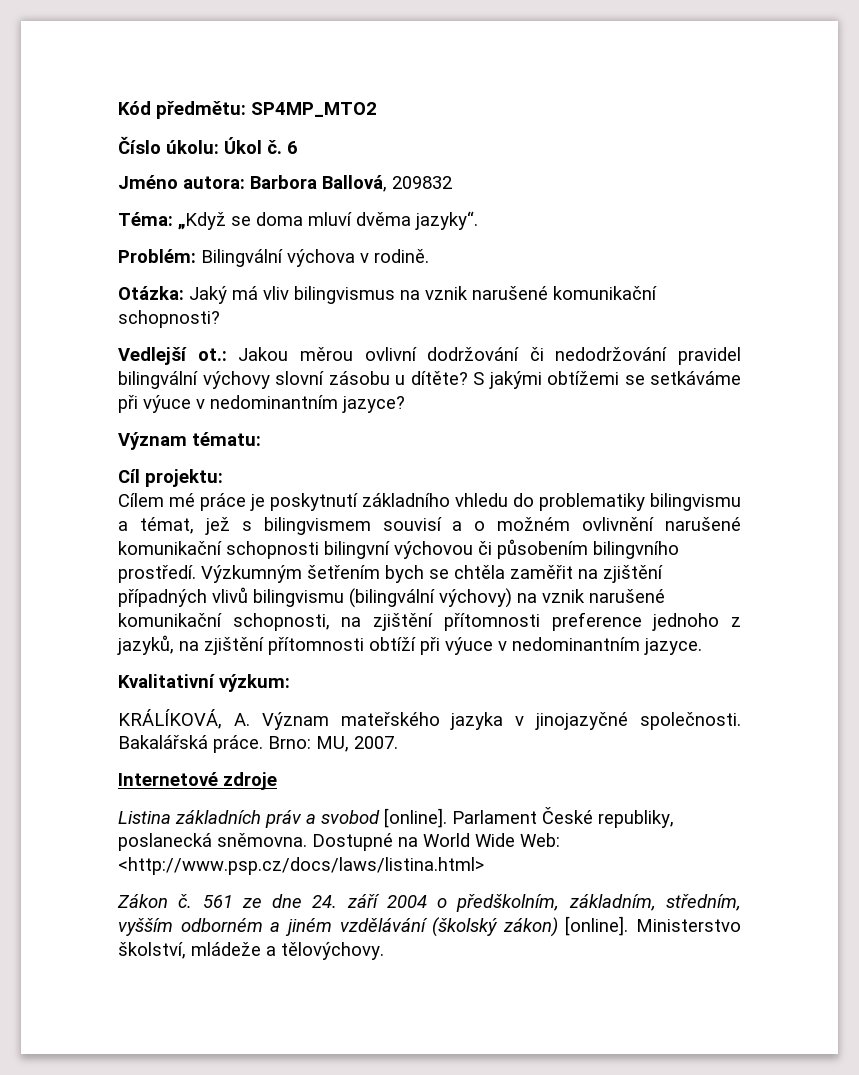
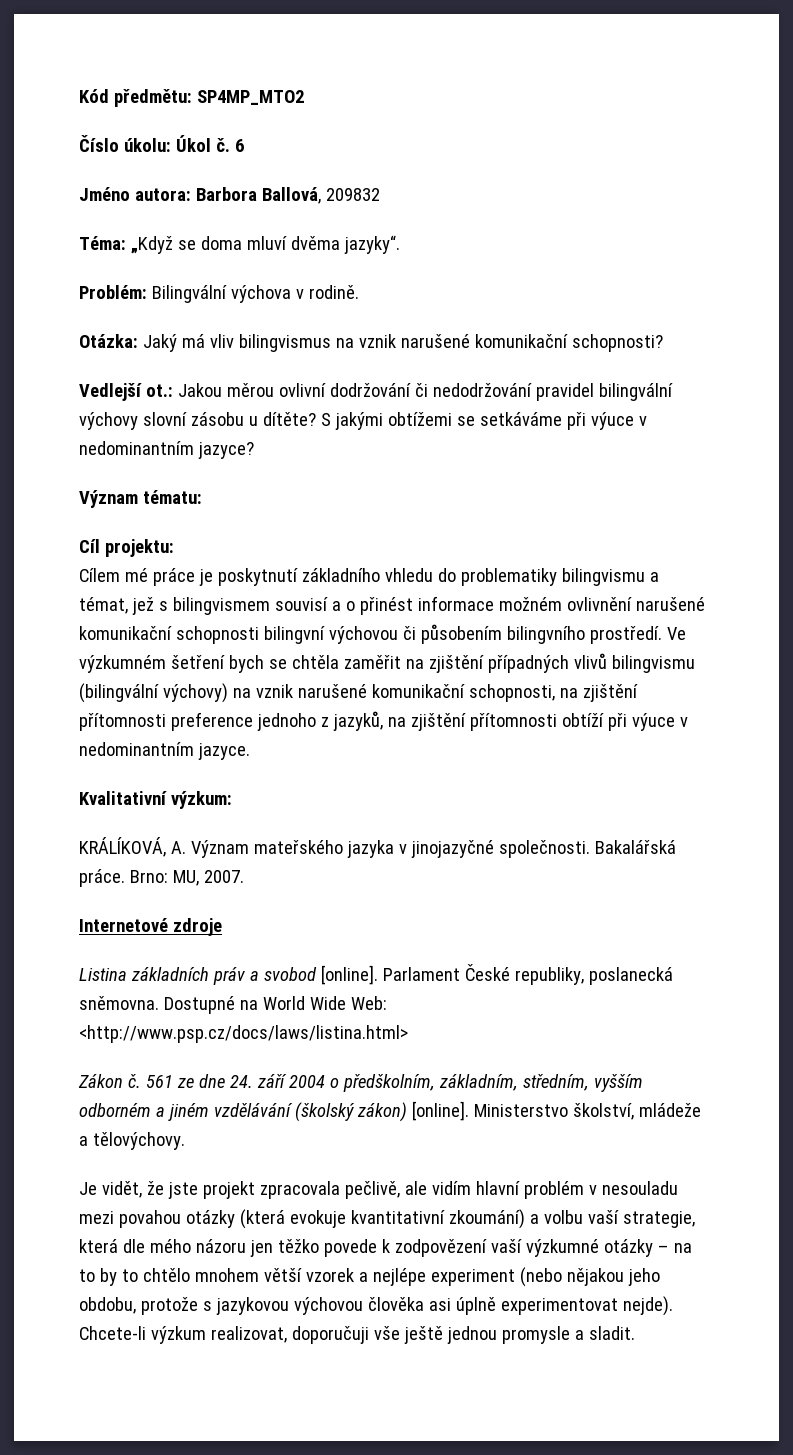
- Cílem mé práce je poskytnutí základního vhledu do problematiky bilingvismu a témat, jež s bilingvismem souvisí a o možném ovlivnění narušené komunikační schopnosti bilingvní výchovou či působením bilingvního prostředí.
+ Cílem mé práce je poskytnutí základního vhledu do problematiky bilingvismu a témat, jež s bilingvismem souvisí a o přinést informace možném ovlivnění narušené komunikační schopnosti bilingvní výchovou či působením bilingvního prostředí.
- Výzkumným šetřením bych se chtěla zaměřit na zjištění případných vlivů bilingvismu (bilingvální výchovy) na vznik narušené komunikační schopnosti, na zjištění přítomnosti preference jednoho z jazyků, na zjištění přítomnosti obtíží při výuce v nedominantním jazyce.
+ Ve výzkumném šetření bych se chtěla zaměřit na zjištění případných vlivů bilingvismu (bilingvální výchovy) na vznik narušené komunikační schopnosti, na zjištění přítomnosti preference jednoho z jazyků, na zjištění přítomnosti obtíží při výuce v nedominantním jazyce.
+ Je vidět, že jste projekt zpracovala pečlivě, ale vidím hlavní problém v nesouladu mezi povahou otázky (která evokuje kvantitativní zkoumání) a volbu vaší strategie, která dle mého názoru jen těžko povede k zodpovězení vaší výzkumné otázky – na to by to chtělo mnohem větší vzorek a nejlépe experiment (nebo nějakou jeho obdobu, protože s jazykovou výchovou člověka asi úplně experimentovat nejde). Chcete-li výzkum realizovat, doporučuji vše ještě jednou promysle a sladit.

